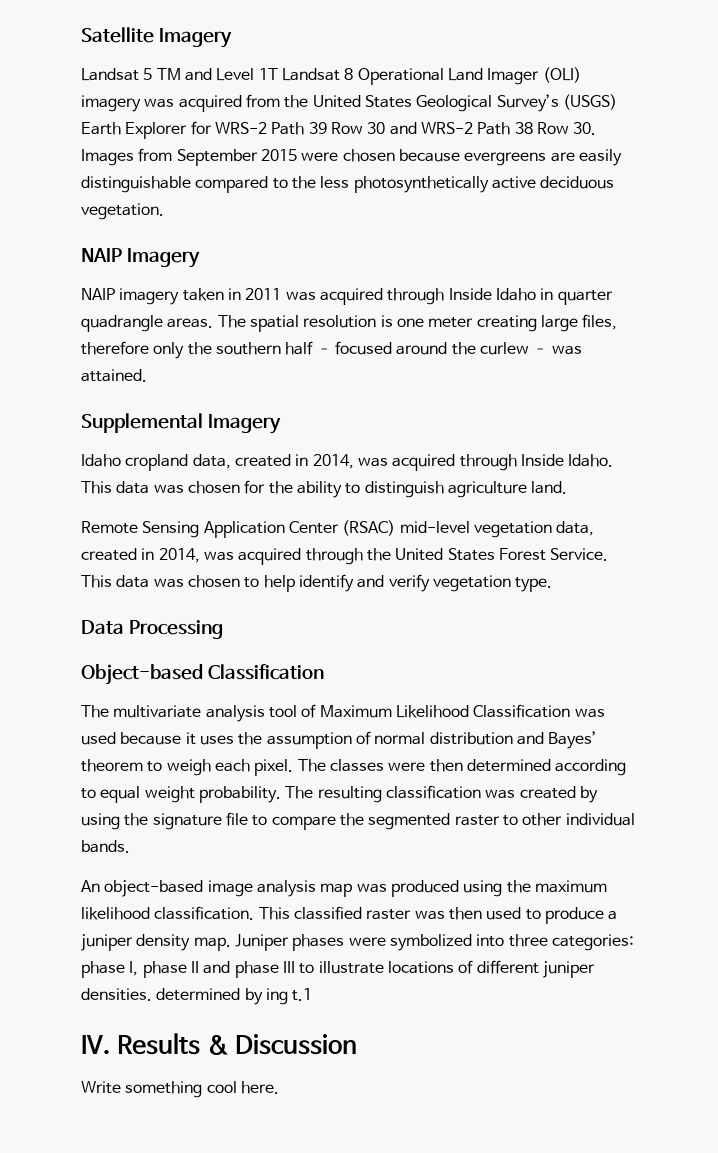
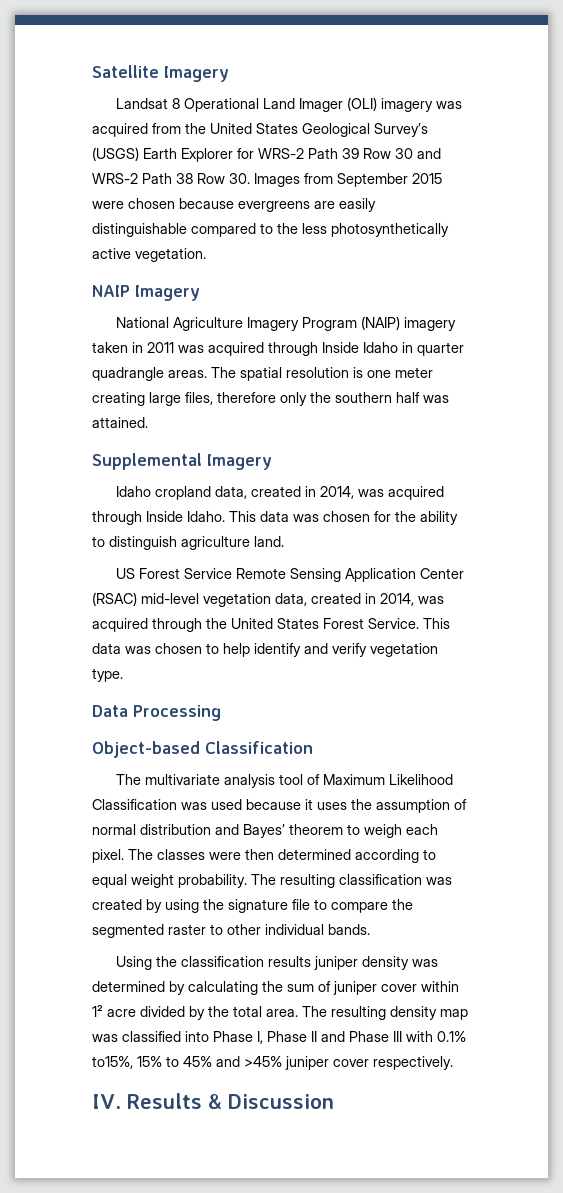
- Landsat 5 TM and Level 1T Landsat 8 Operational Land Imager (OLI) imagery was acquired from the United States Geological Survey’s (USGS) Earth Explorer for WRS-2 Path 39 Row 30 and WRS-2 Path 38 Row 30. Images from September 2015 were chosen because evergreens are easily distinguishable compared to the less photosynthetically active deciduous vegetation.
+ Landsat 8 Operational Land Imager (OLI) imagery was acquired from the United States Geological Survey’s (USGS) Earth Explorer for WRS-2 Path 39 Row 30 and WRS-2 Path 38 Row 30. Images from September 2015 were chosen because evergreens are easily distinguishable compared to the less photosynthetically active vegetation.
- NAIP imagery taken in 2011 was acquired through Inside Idaho in quarter quadrangle areas.
+ National Agriculture Imagery Program (NAIP) imagery taken in 2011 was acquired through Inside Idaho in quarter quadrangle areas.
- The spatial resolution is one meter creating large files, therefore only the southern half – focused around the curlew – was attained.
+ The spatial resolution is one meter creating large files, therefore only the southern half was attained.
- Remote Sensing Application Center (RSAC) mid-level vegetation data, created in 2014, was acquired through the United States Forest Service.
+ US Forest Service Remote Sensing Application Center (RSAC) mid-level vegetation data, created in 2014, was acquired through the United States Forest Service.
- An object-based image analysis map was produced using the maximum likelihood classification. This classified raster was then used to produce a juniper density map. Juniper phases were symbolized into three categories: phase I, phase II and phase III to illustrate locations of different juniper densities. determined by ing t.1
+ Using the classification results juniper density was determined by calculating the sum of juniper cover within 1² acre divided by the total area. The resulting density map was classified into Phase I, Phase II and Phase III with 0.1% to15%, 15% to 45% and >45% juniper cover respectively.
- Write something cool here.

